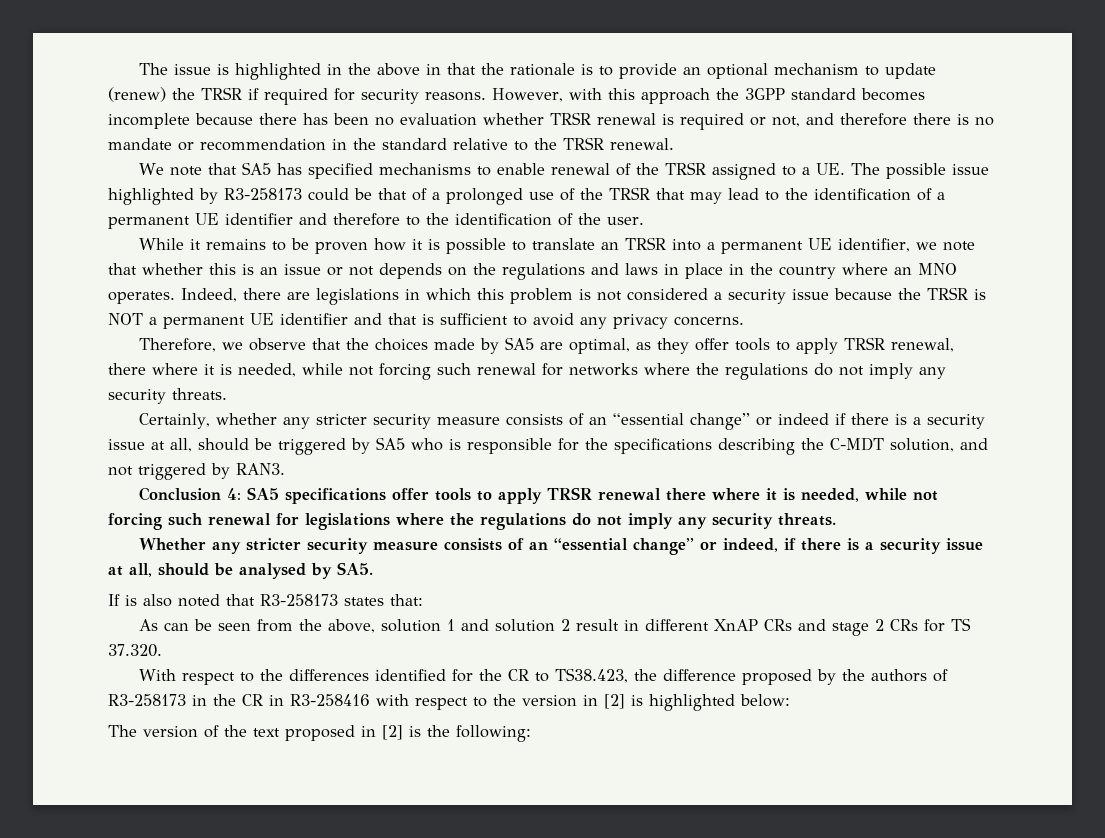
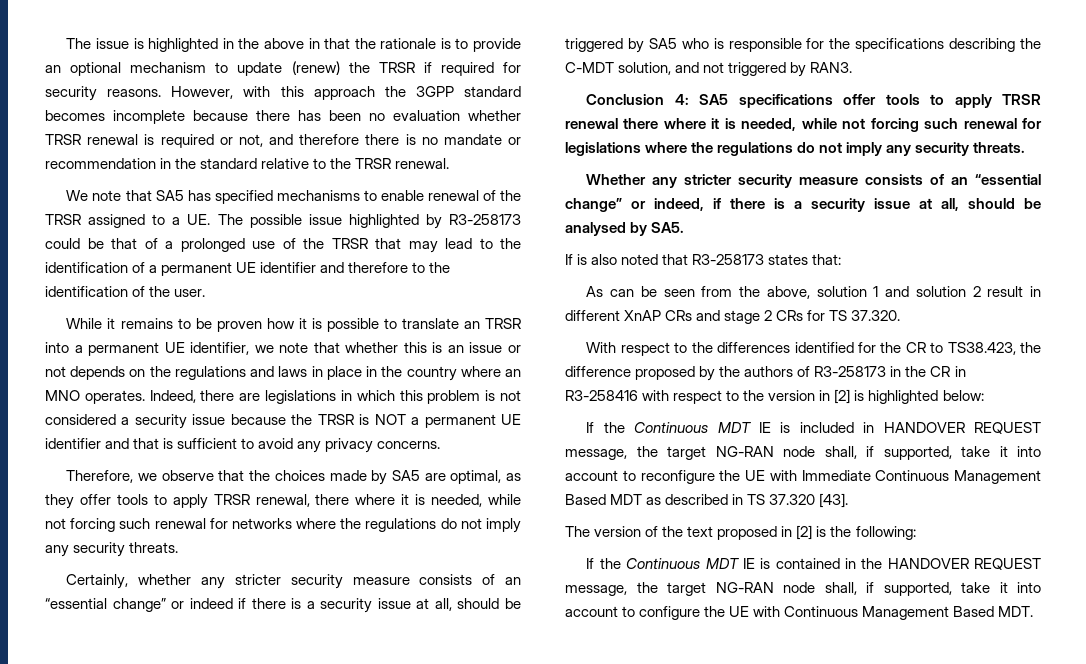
+ If the Continuous MDT IE is included in HANDOVER REQUEST message, the target NG-RAN node shall, if supported, take it into account to reconfigure the UE with Immediate Continuous Management Based MDT as described in TS 37.320 [43].
+ If the Continuous MDT IE is contained in the HANDOVER REQUEST message, the target NG-RAN node shall, if supported, take it into account to configure the UE with Continuous Management Based MDT.

